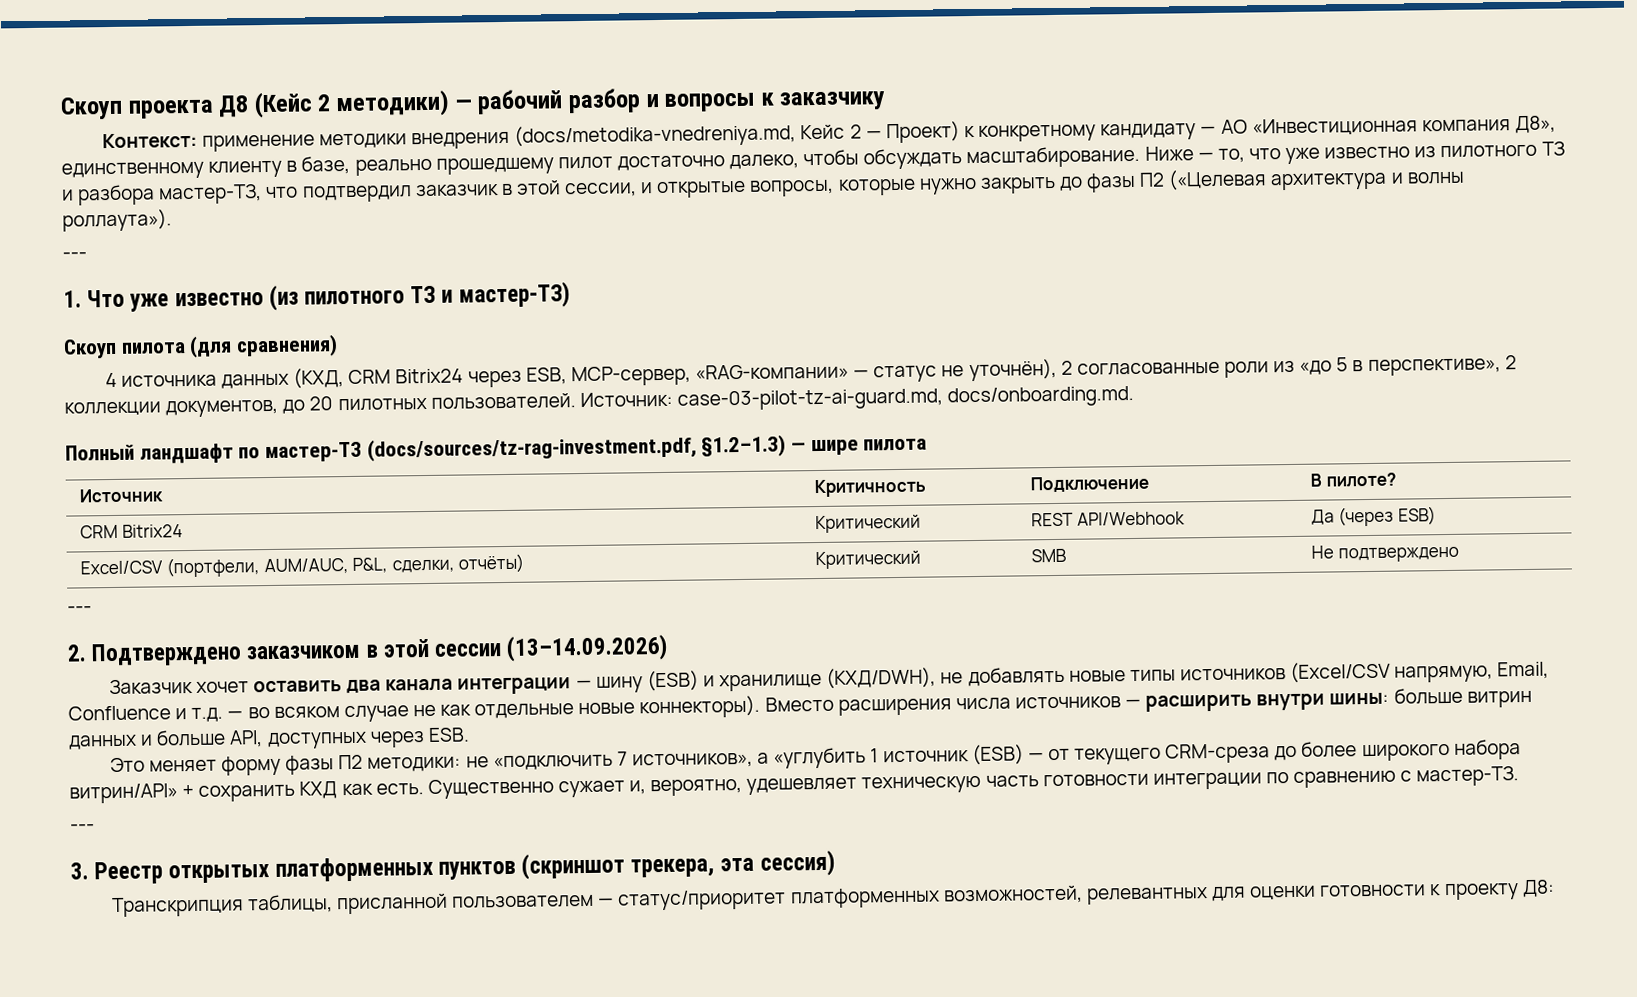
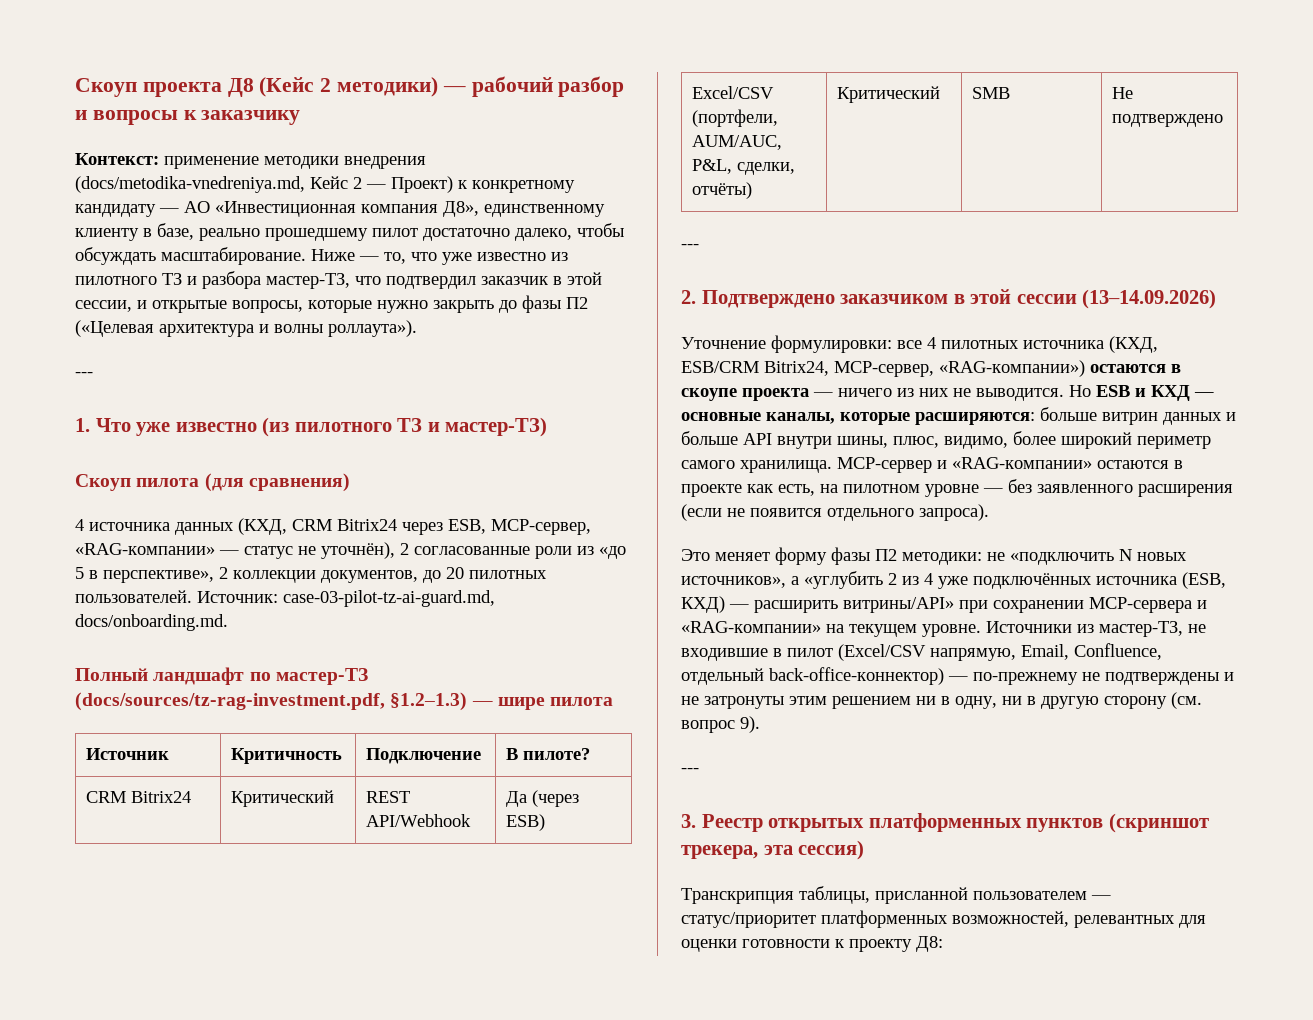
- Заказчик хочет оставить два канала интеграции — шину (ESB) и хранилище (КХД/DWH), не добавлять новые типы источников (Excel/CSV напрямую, Email, Confluence и т.д. — во всяком случае не как отдельные новые коннекторы). Вместо расширения числа источников — расширить внутри шины: больше витрин данных и больше API, доступных через ESB.
+ Уточнение формулировки: все 4 пилотных источника (КХД, ESB/CRM Bitrix24, MCP-сервер, «RAG-компании») остаются в скоупе проекта — ничего из них не выводится. Но ESB и КХД — основные каналы, которые расширяются: больше витрин данных и больше API внутри шины, плюс, видимо, более широкий периметр самого хранилища. MCP-сервер и «RAG-компании» остаются в проекте как есть, на пилотном уровне — без заявленного расширения (если не появится отдельного запроса).
- Это меняет форму фазы П2 методики: не «подключить 7 источников», а «углубить 1 источник (ESB) — от текущего CRM-среза до более широкого набора витрин/API» + сохранить КХД как есть. Существенно сужает и, вероятно, удешевляет техническую часть готовности интеграции по сравнению с мастер-ТЗ.
+ Это меняет форму фазы П2 методики: не «подключить N новых источников», а «углубить 2 из 4 уже подключённых источника (ESB, КХД) — расширить витрины/API» при сохранении MCP-сервера и «RAG-компании» на текущем уровне. Источники из мастер-ТЗ, не входившие в пилот (Excel/CSV напрямую, Email, Confluence, отдельный back-office-коннектор) — по-прежнему не подтверждены и не затронуты этим решением ни в одну, ни в другую сторону (см. вопрос 9).

